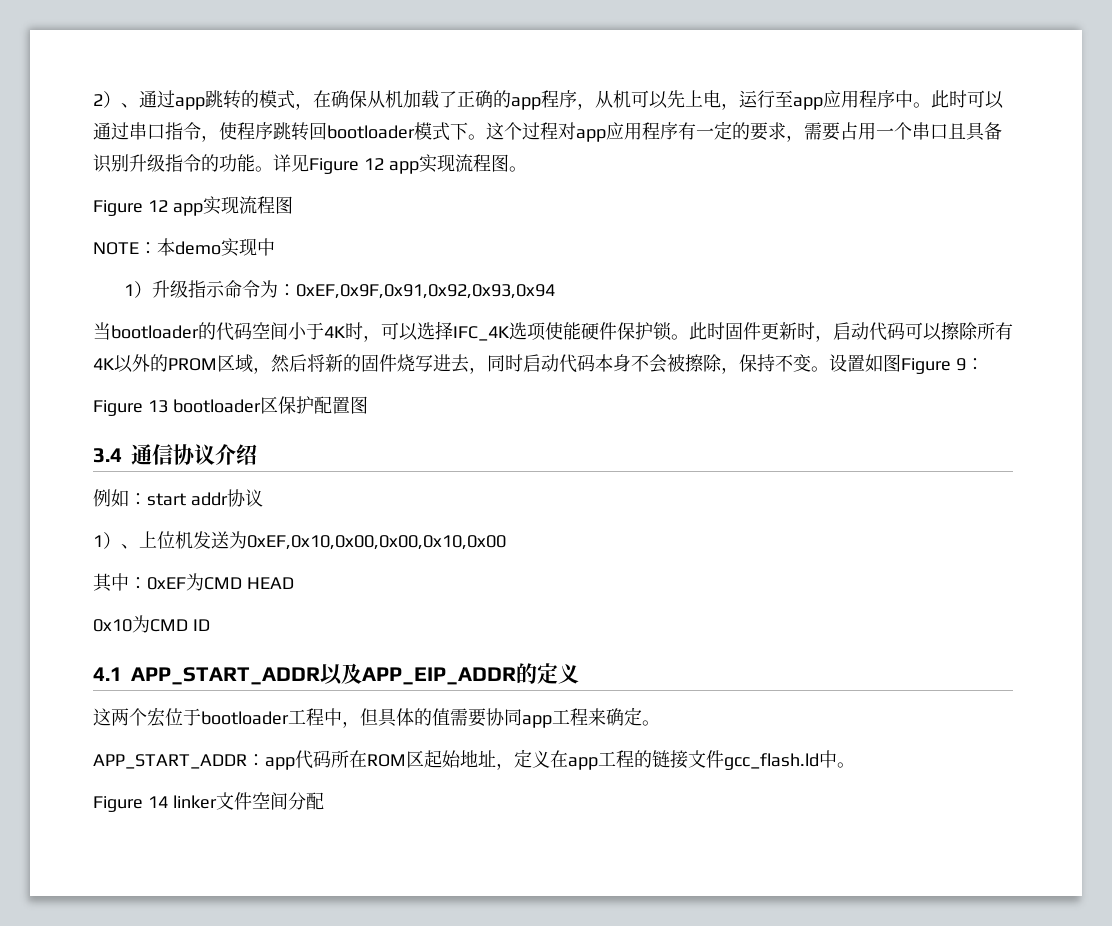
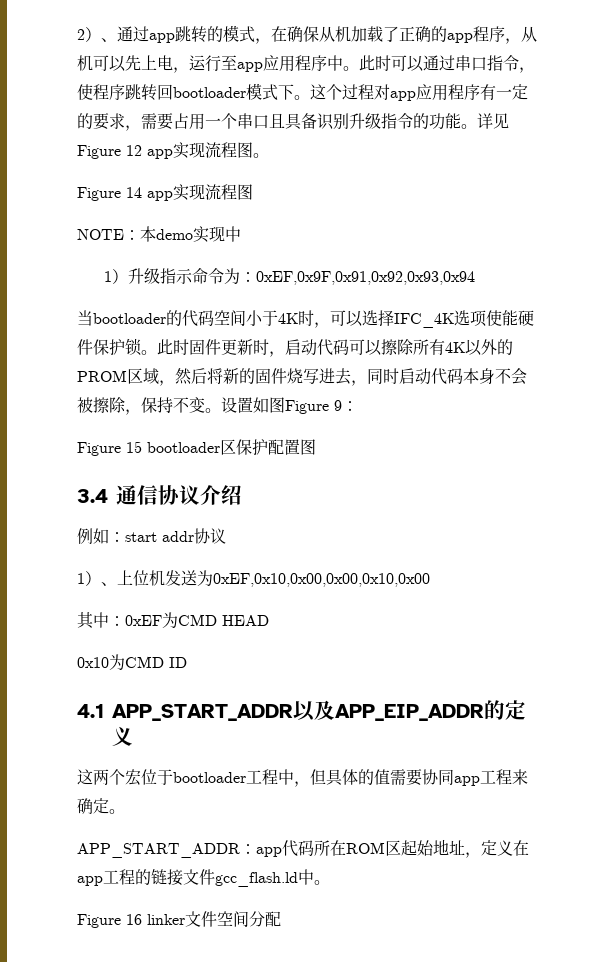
  详见Figure 12 app实现流程图。
- Figure 12 app实现流程图
+ Figure 14 app实现流程图
- Figure 13 bootloader区保护配置图
+ Figure 15 bootloader区保护配置图
- Figure 14 linker文件空间分配
+ Figure 16 linker文件空间分配

